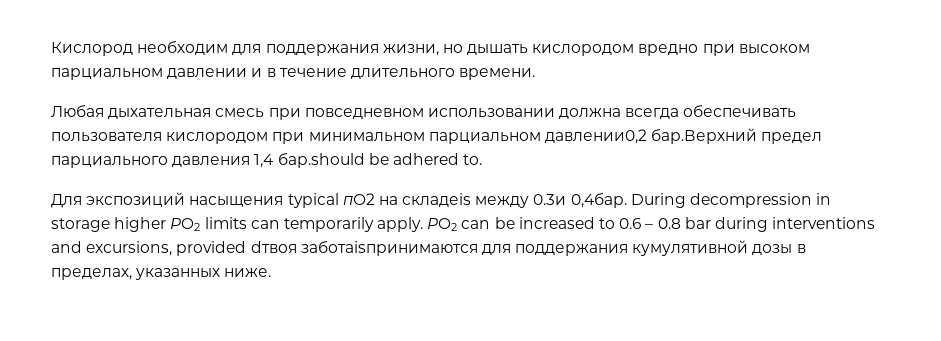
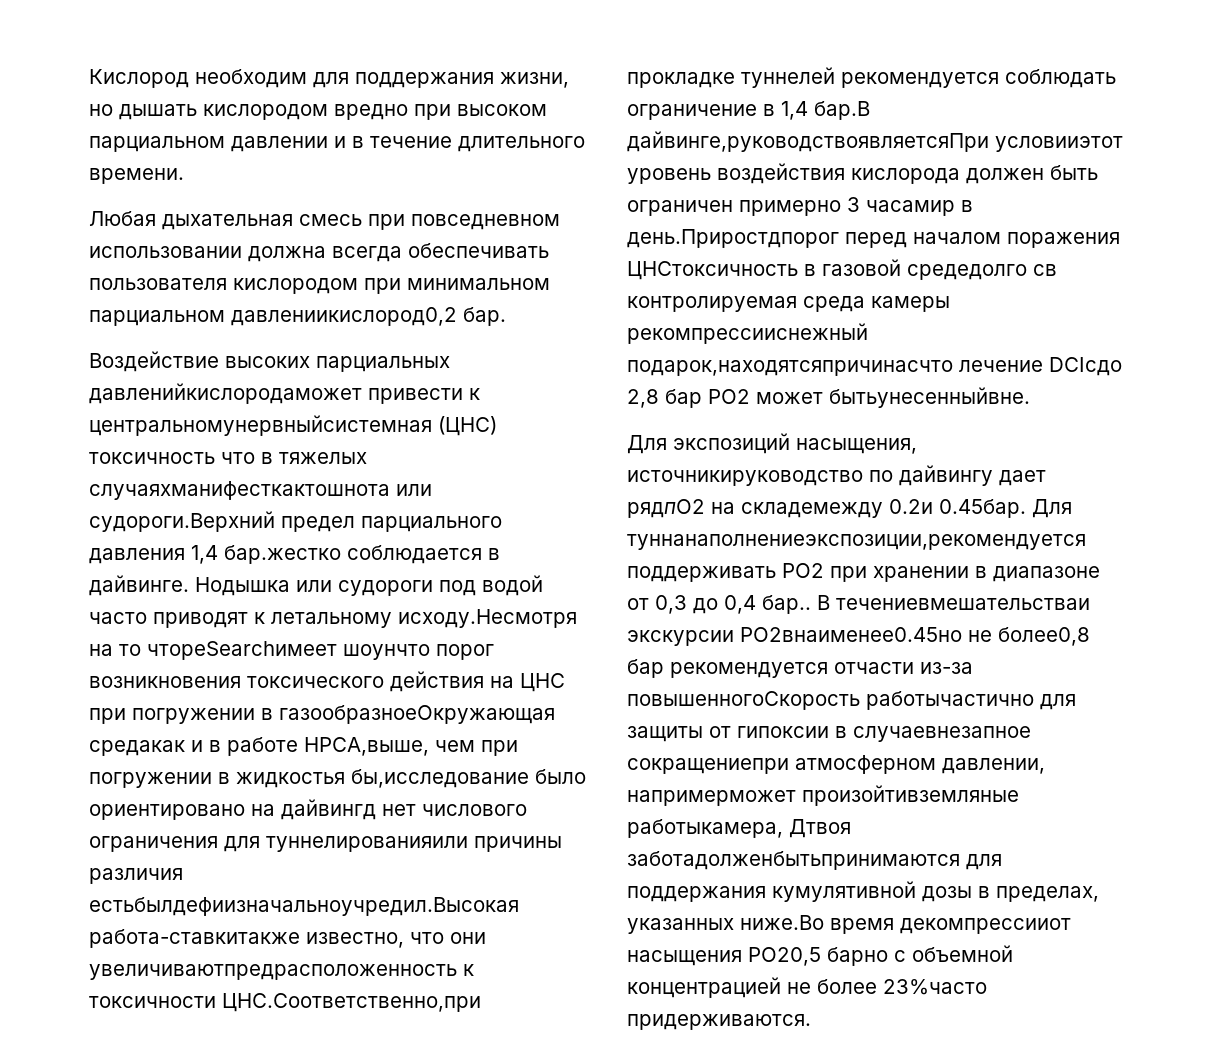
- Любая дыхательная смесь при повседневном использовании должна всегда обеспечивать пользователя кислородом при минимальном парциальном давлении0,2 бар.Верхний предел парциального давления 1,4 бар.should be adhered to.
- Для экспозиций насыщения typical пО2 на складеis между 0.3и 0,4бар. During decompression in storage higher PO2 limits can temporarily apply. PO2 can be increased to 0.6 – 0.8 bar during interventions and excursions, provided dтвоя заботаisпринимаются для поддержания кумулятивной дозы в пределах, указанных ниже.
+ Любая дыхательная смесь при повседневном использовании должна всегда обеспечивать пользователя кислородом при минимальном парциальном давлениикислород0,2 бар.
+ Воздействие высоких парциальных давленийкислородаможет привести к центральномунервныйсистемная (ЦНС) токсичность что в тяжелых случаяхманифесткактошнота или судороги.Верхний предел парциального давления 1,4 бар.жестко соблюдается в дайвинге. Нодышка или судороги под водой часто приводят к летальному исходу.Несмотря на то чторeSearchимеет шоунчто порог возникновения токсического действия на ЦНС при погружении в газообразноеОкружающая средакак и в работе HPCA,выше, чем при погружении в жидкостья бы,исследование было ориентировано на дайвингд нет числового ограничения для туннелированияили причины различия естьбылдефиизначальноучредил.Высокая работа-ставкитакже известно, что они увеличиваютпредрасположенность к токсичности ЦНС.Соответственно,при прокладке туннелей рекомендуется соблюдать ограничение в 1,4 бар.В дайвинге,руководствоявляетсяПри условииэтот уровень воздействия кислорода должен быть ограничен примерно 3 часамир в день.Приростдпорог перед началом поражения ЦНСтоксичность в газовой средедолго св контролируемая среда камеры рекомпрессииснежный подарок,находятсяпричинасчто лечение DCIсдо 2,8 бар PO2 может бытьунесенныйвне.
+ Для экспозиций насыщения, источникируководство по дайвингу дает рядпО2 на складемежду 0.2и 0.45бар. Для туннанаполнениеэкспозиции,рекомендуется поддерживать PO2 при хранении в диапазоне от 0,3 до 0,4 бар.. В течениевмешательстваи экскурсии PO2внаименее0.45но не более0,8 бар рекомендуется отчасти из-за повышенногоСкорость работычастично для защиты от гипоксии в случаевнезапное сокращениепри атмосферном давлении, напримерможет произойтивземляные работыкамера, Дтвоя заботадолженбытьпринимаются для поддержания кумулятивной дозы в пределах, указанных ниже.Во время декомпрессииот насыщения PO20,5 барно с объемной концентрацией не более 23%часто придерживаются.

